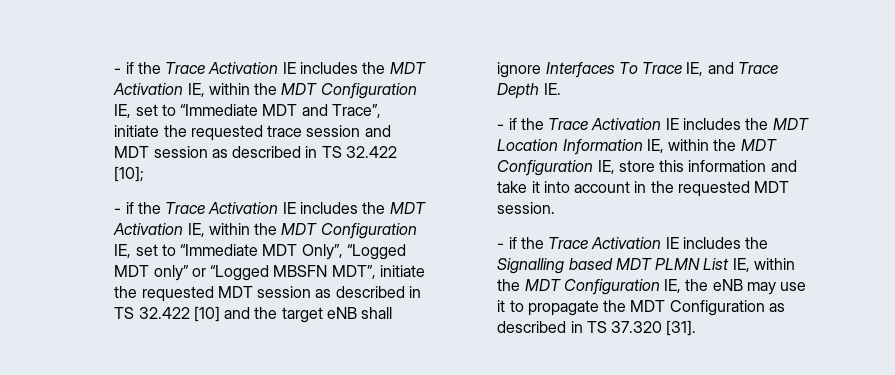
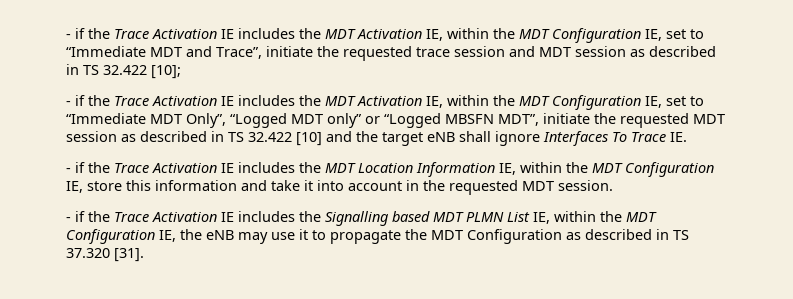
- - if the Trace Activation IE includes the MDT Activation IE, within the MDT Configuration IE, set to “Immediate MDT Only”, “Logged MDT only” or “Logged MBSFN MDT”, initiate the requested MDT session as described in TS 32.422 [10] and the target eNB shall ignore Interfaces To Trace IE, and Trace Depth IE.
+ - if the Trace Activation IE includes the MDT Activation IE, within the MDT Configuration IE, set to “Immediate MDT Only”, “Logged MDT only” or “Logged MBSFN MDT”, initiate the requested MDT session as described in TS 32.422 [10] and the target eNB shall ignore Interfaces To Trace IE.

